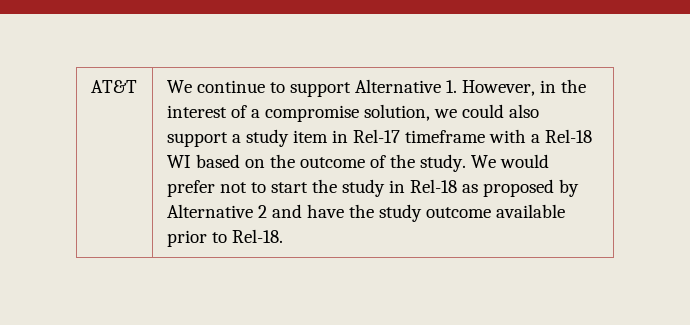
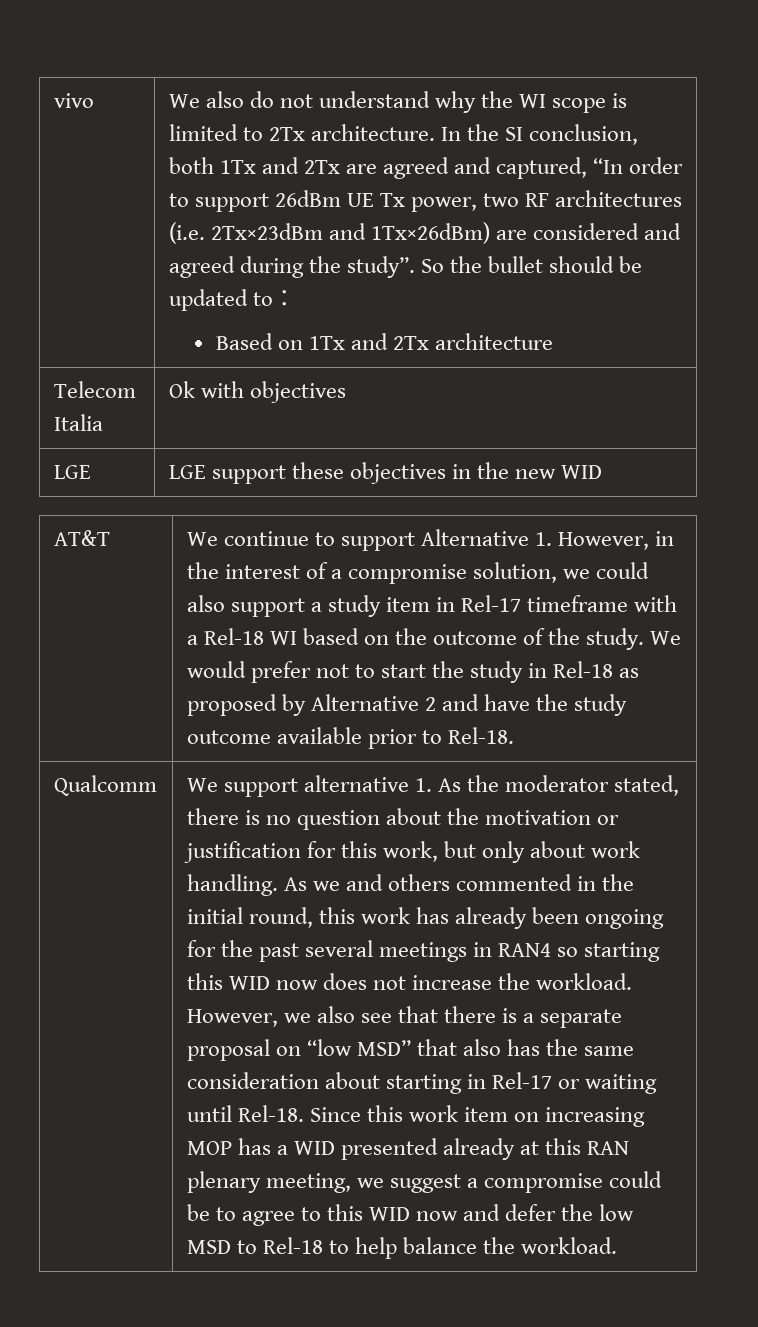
+ vivo | We also do not understand why the WI scope is limited to 2Tx architecture. In the SI conclusion, both 1Tx and 2Tx are agreed and captured, “In order to support 26dBm UE Tx power, two RF architectures (i.e. 2Tx×23dBm and 1Tx×26dBm) are considered and agreed during the study”. So the bullet should be updated to：
+ Based on 1Tx and 2Tx architecture
+ Telecom Italia | Ok with objectives
+ LGE | LGE support these objectives in the new WID
+ Qualcomm | We support alternative 1. As the moderator stated, there is no question about the motivation or justification for this work, but only about work handling. As we and others commented in the initial round, this work has already been ongoing for the past several meetings in RAN4 so starting this WID now does not increase the workload. However, we also see that there is a separate proposal on “low MSD” that also has the same consideration about starting in Rel-17 or waiting until Rel-18. Since this work item on increasing MOP has a WID presented already at this RAN plenary meeting, we suggest a compromise could be to agree to this WID now and defer the low MSD to Rel-18 to help balance the workload.

